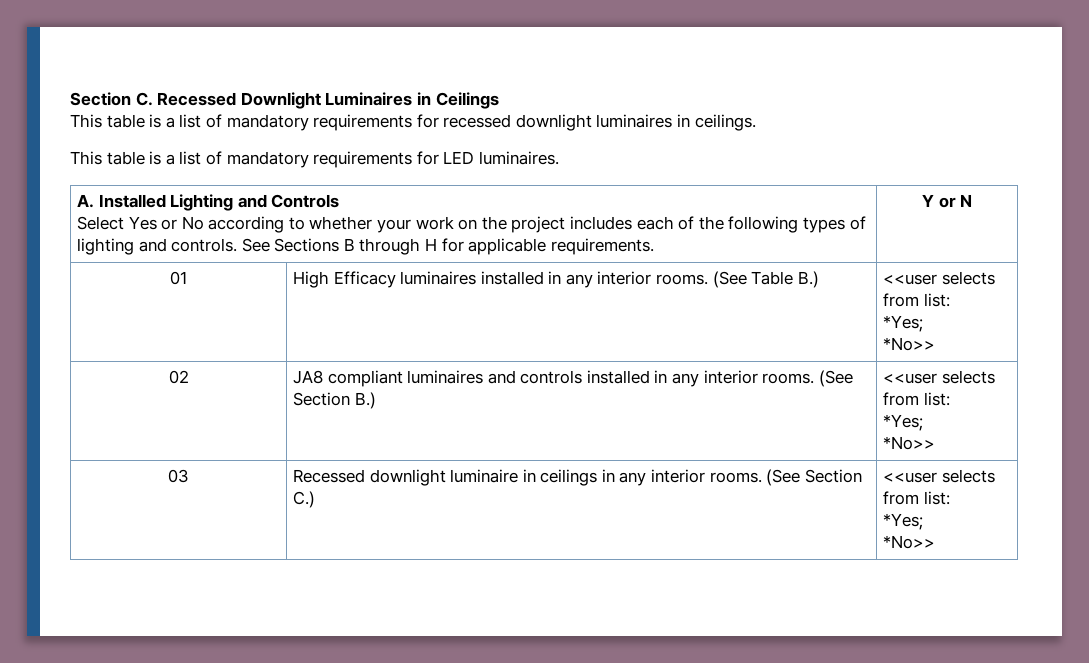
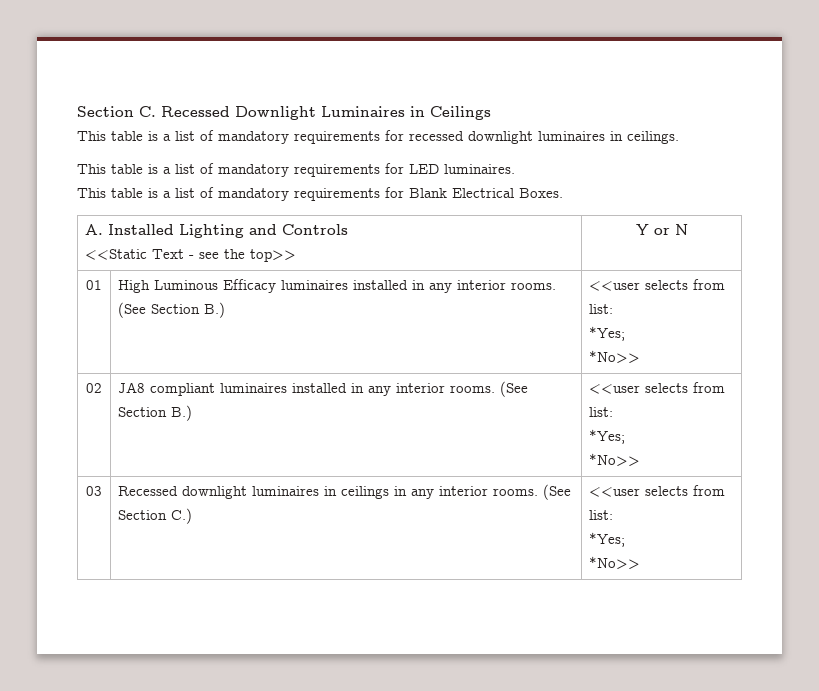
+ This table is a list of mandatory requirements for Blank Electrical Boxes.
  A. Installed Lighting and Controls
- Select Yes or No according to whether your work on the project includes each of the following types of lighting and controls. See Sections B through H for applicable requirements. | Y or N
+ <<Static Text - see the top>> | Y or N
- 01 | High Efficacy luminaires installed in any interior rooms. (See Table B.) | <<user selects from list:
+ 01 | High Luminous Efficacy luminaires installed in any interior rooms. (See Section B.) | <<user selects from list:
- 02 | JA8 compliant luminaires and controls installed in any interior rooms. (See Section B.) | <<user selects from list:
+ 02 | JA8 compliant luminaires installed in any interior rooms. (See Section B.) | <<user selects from list:
- 03 | Recessed downlight luminaire in ceilings in any interior rooms. (See Section C.) | <<user selects from list:
+ 03 | Recessed downlight luminaires in ceilings in any interior rooms. (See Section C.) | <<user selects from list:

